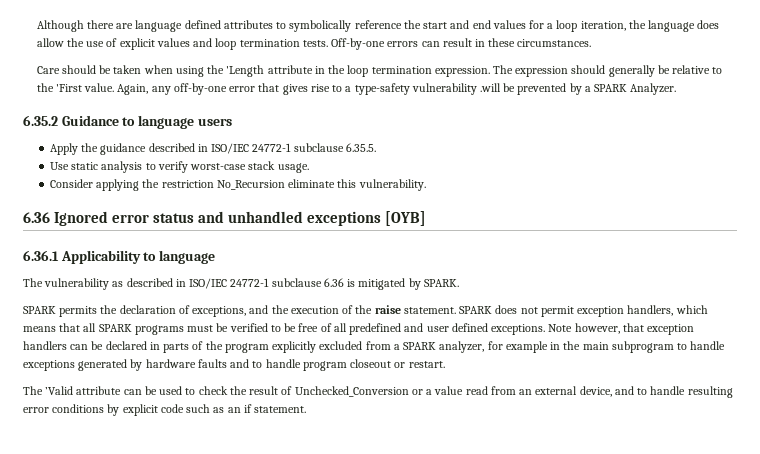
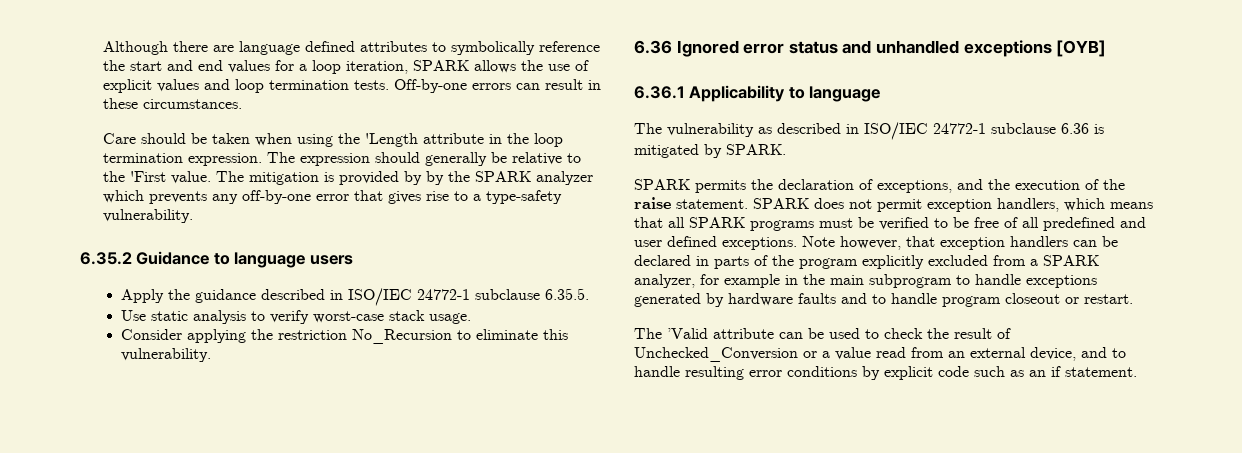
- Although there are language defined attributes to symbolically reference the start and end values for a loop iteration, the language does allow the use of explicit values and loop termination tests.
+ Although there are language defined attributes to symbolically reference the start and end values for a loop iteration, SPARK allows the use of explicit values and loop termination tests.
- Again, any off-by-one error that gives rise to a type-safety vulnerability .will be prevented by a SPARK Analyzer.
+ The mitigation is provided by by the SPARK analyzer which prevents any off-by-one error that gives rise to a type-safety vulnerability.
- Consider applying the restriction No_Recursion eliminate this vulnerability.
+ Consider applying the restriction No_Recursion to eliminate this vulnerability.

